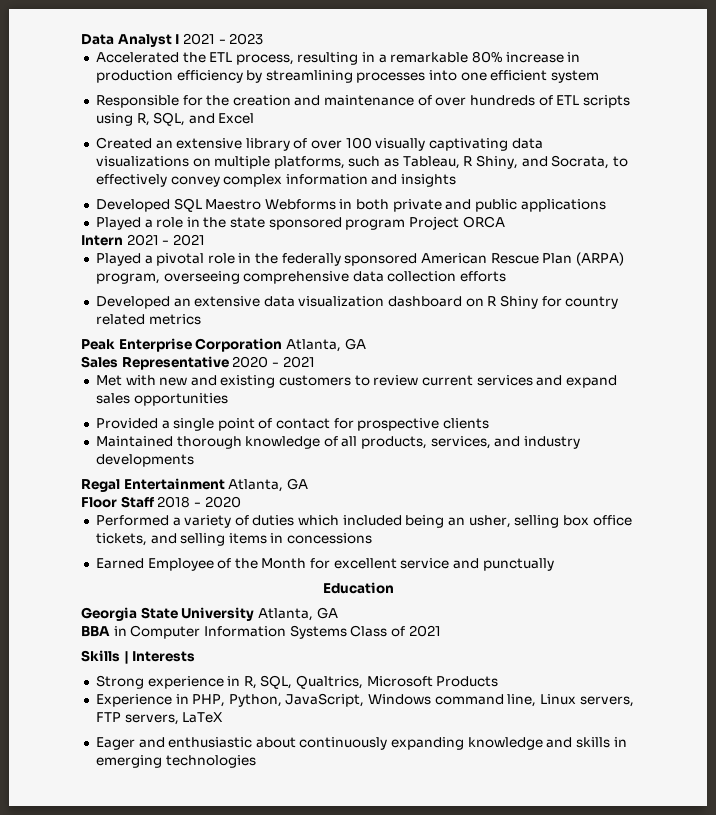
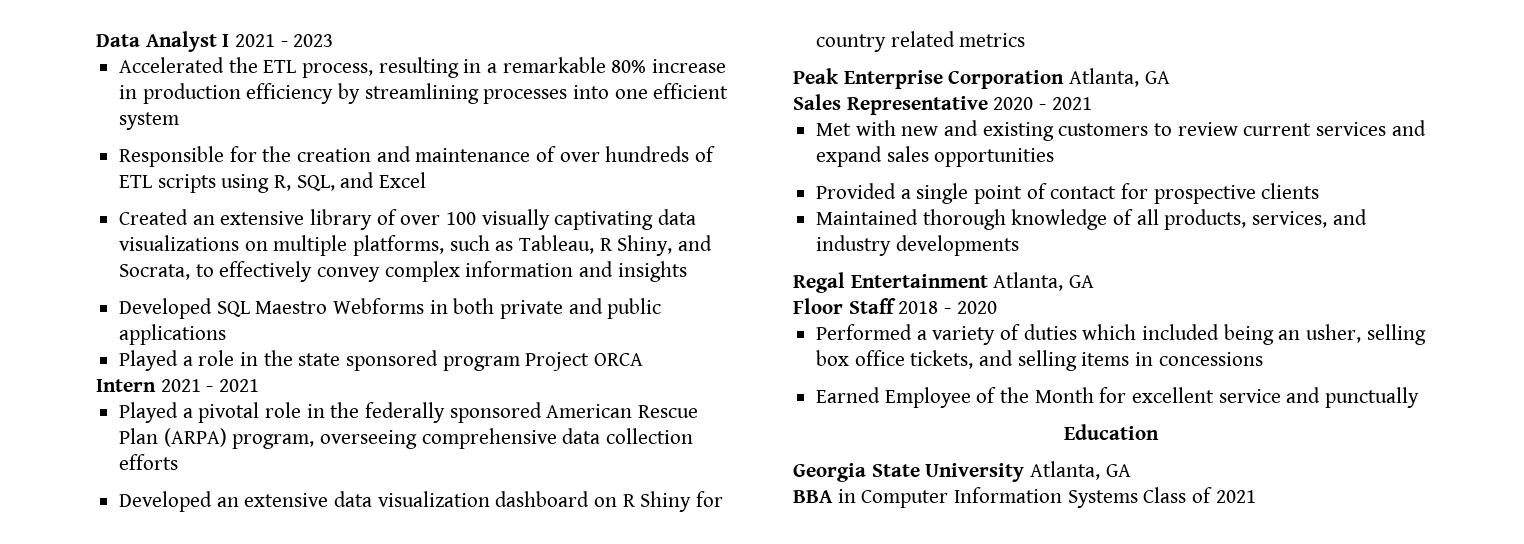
- Skills | Interests
- Strong experience in R, SQL, Qualtrics, Microsoft Products
- Experience in PHP, Python, JavaScript, Windows command line, Linux servers, FTP servers, LaTeX
- Eager and enthusiastic about continuously expanding knowledge and skills in emerging technologies

